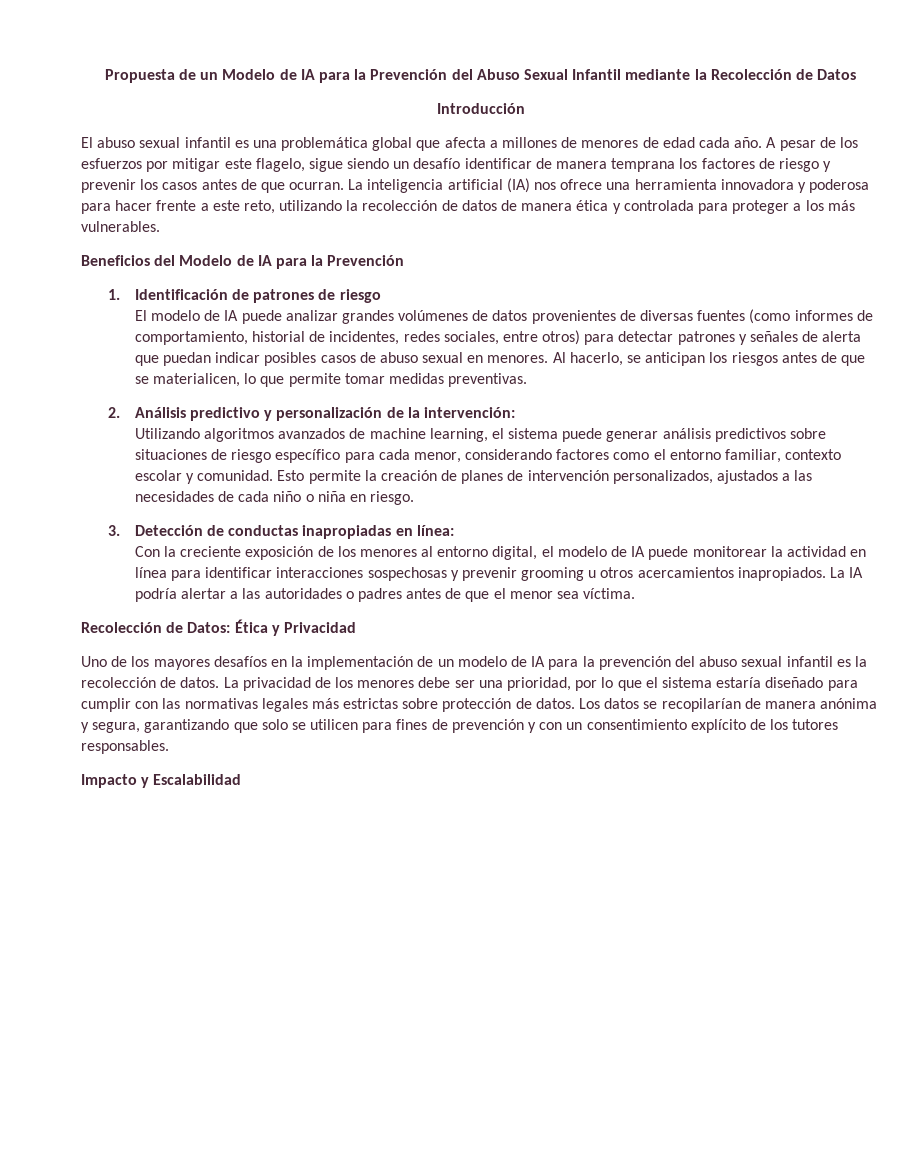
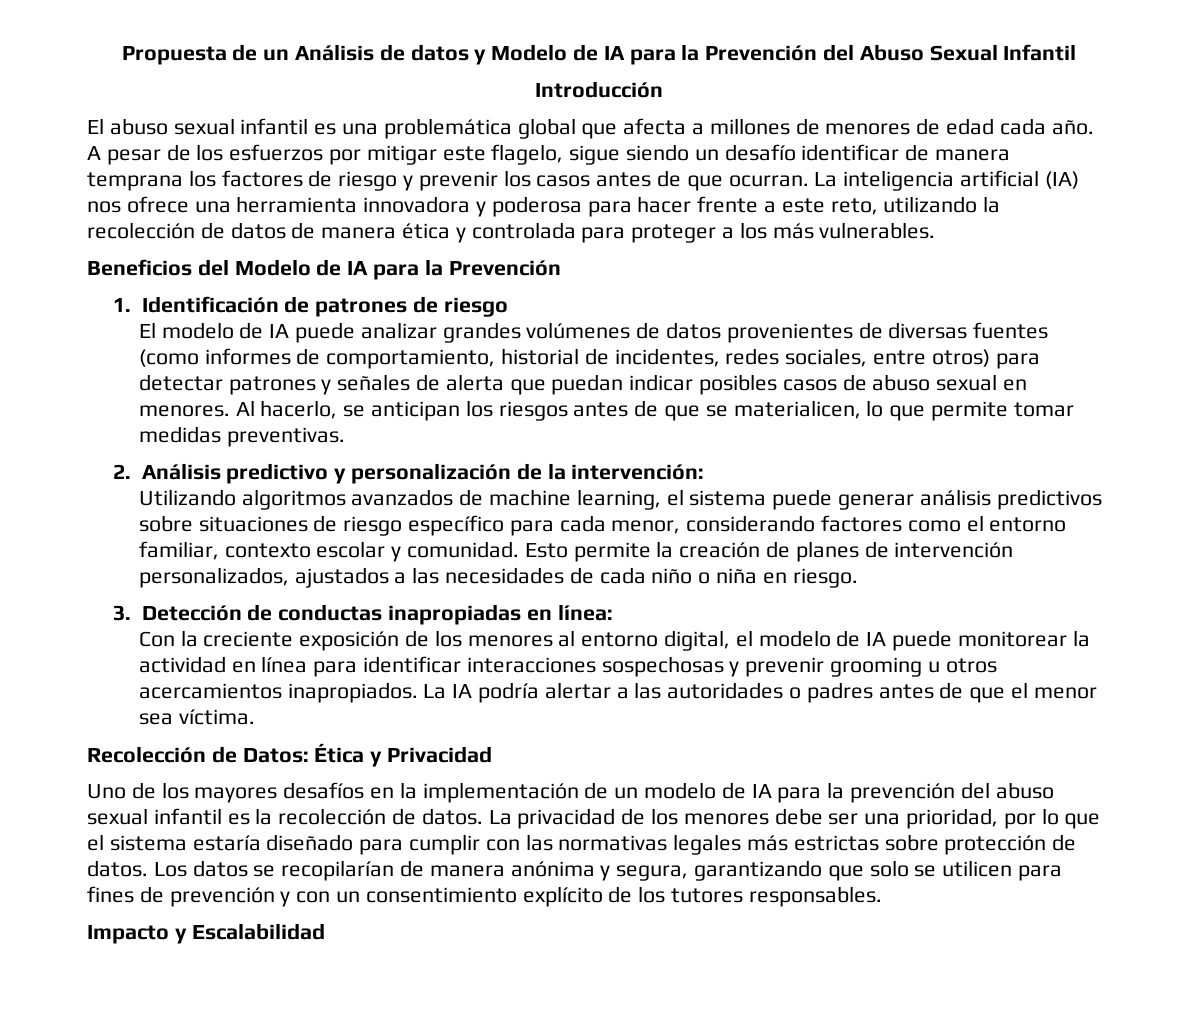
- Propuesta de un Modelo de IA para la Prevención del Abuso Sexual Infantil mediante la Recolección de Datos
+ Propuesta de un Análisis de datos y Modelo de IA para la Prevención del Abuso Sexual Infantil

